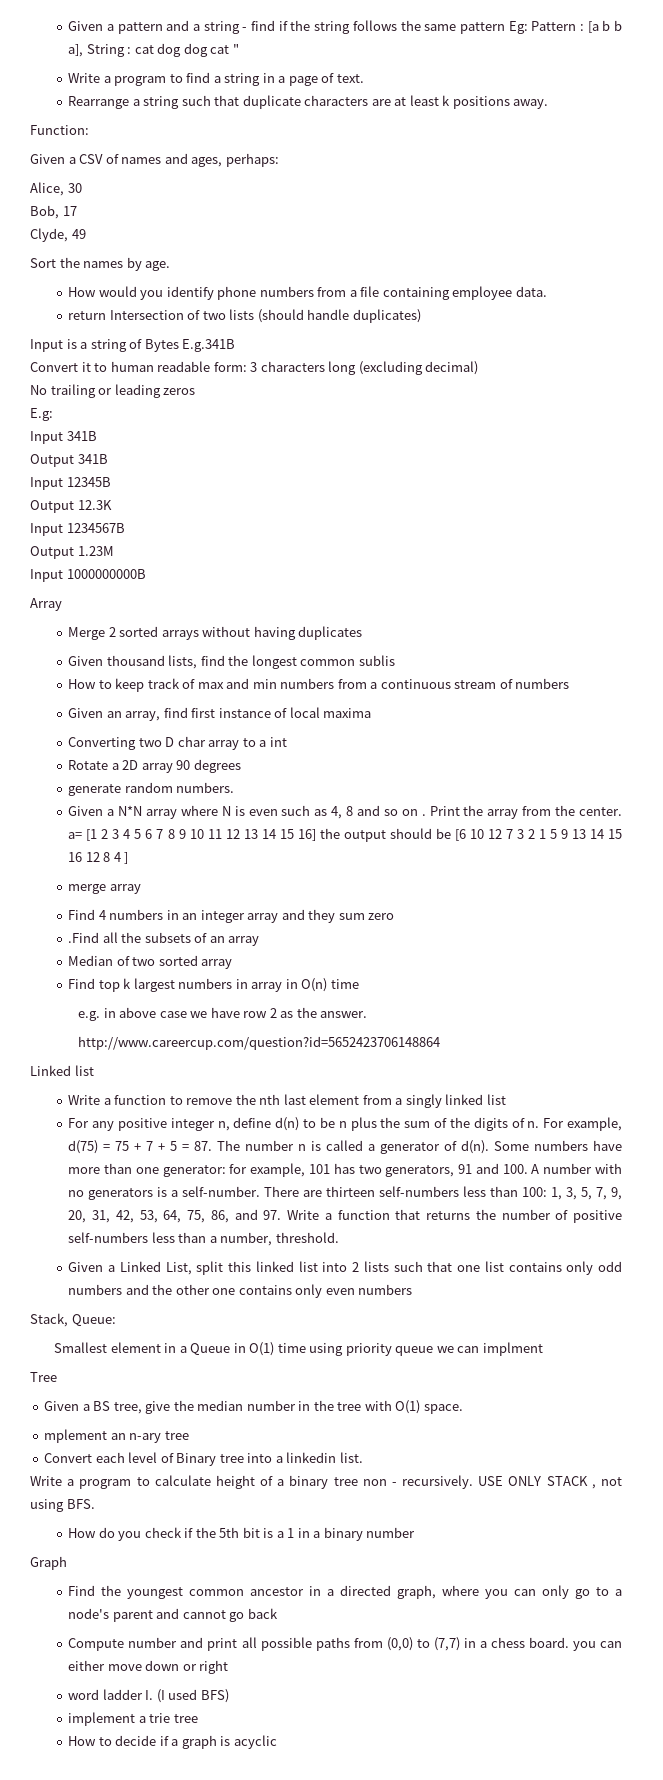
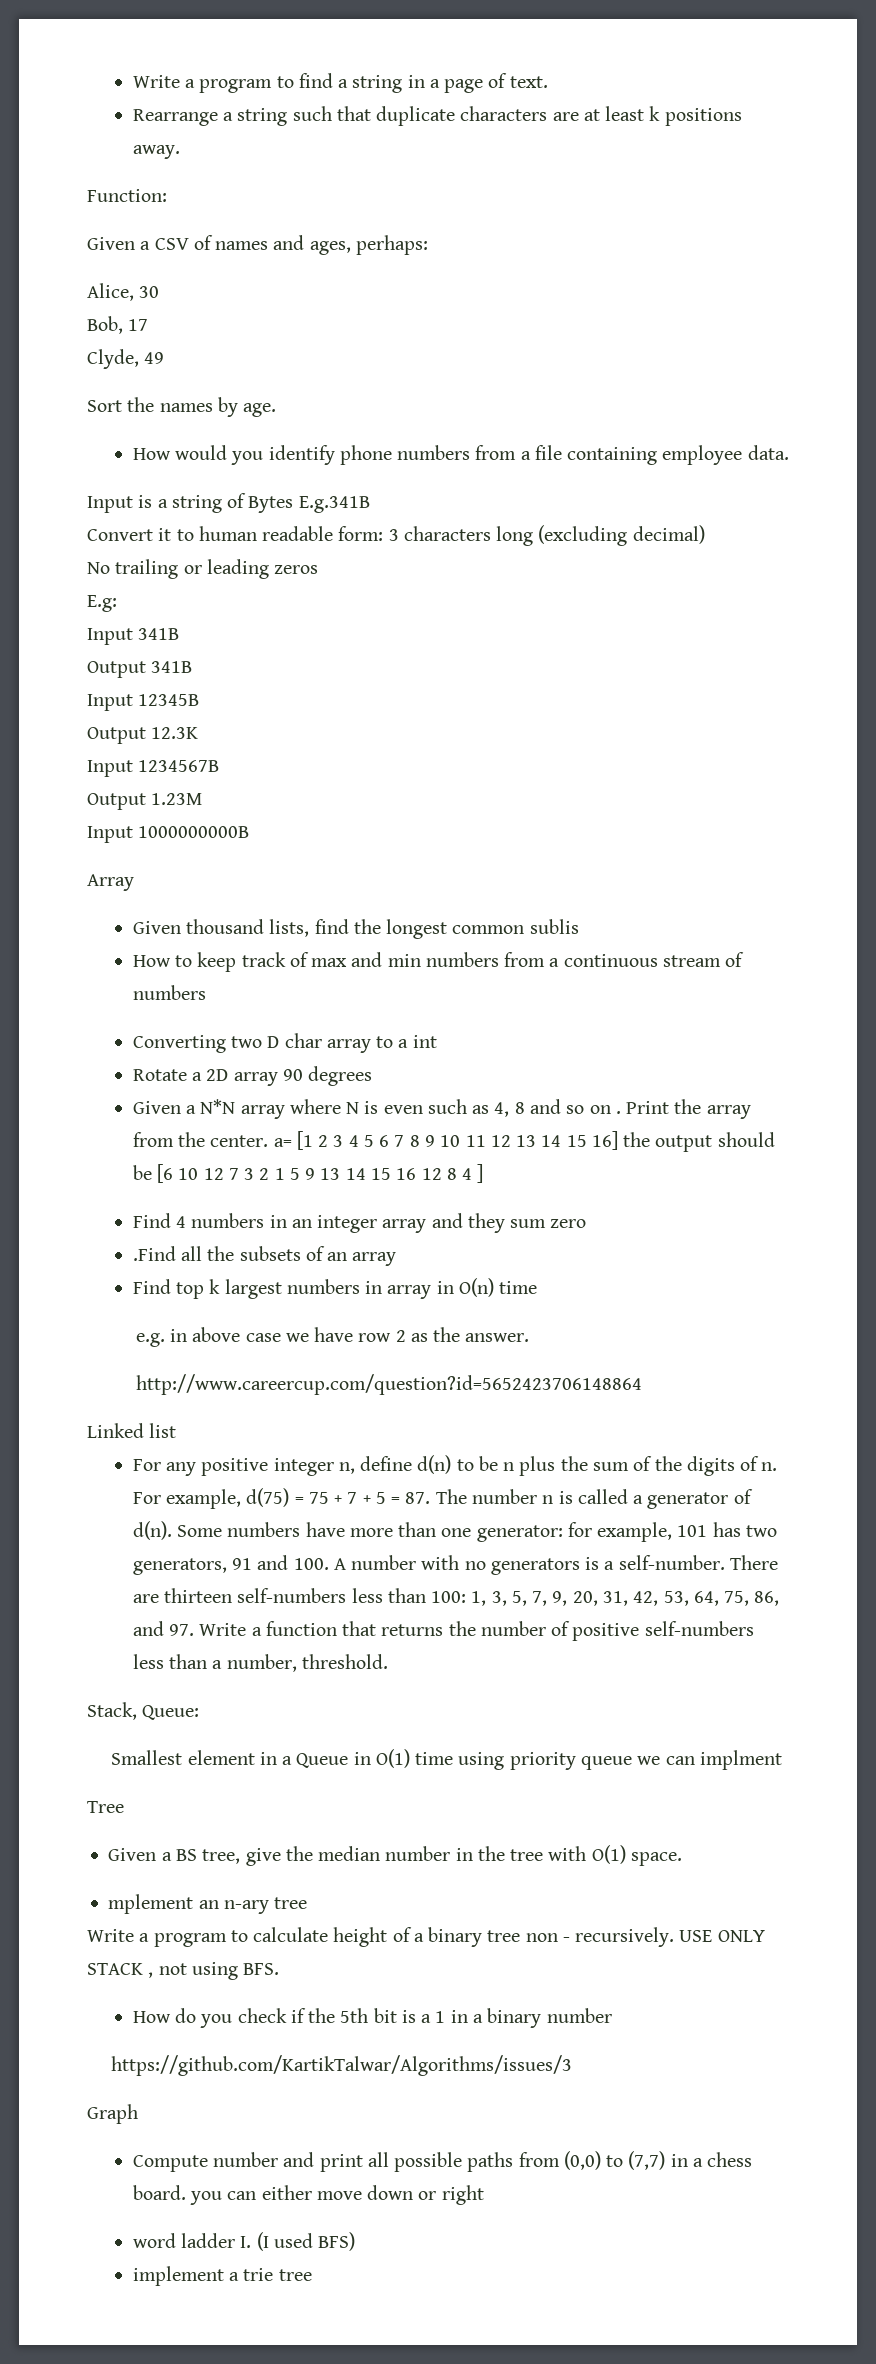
- Given a pattern and a string - find if the string follows the same pattern Eg: Pattern : [a b b a], String : cat dog dog cat "
- return Intersection of two lists (should handle duplicates)
- Merge 2 sorted arrays without having duplicates
- Given an array, find first instance of local maxima
- generate random numbers.
- merge array
- Median of two sorted array
- Write a function to remove the nth last element from a singly linked list
- Given a Linked List, split this linked list into 2 lists such that one list contains only odd numbers and the other one contains only even numbers
- Convert each level of Binary tree into a linkedin list.
+ https://github.com/KartikTalwar/Algorithms/issues/3
- Find the youngest common ancestor in a directed graph, where you can only go to a node's parent and cannot go back
- How to decide if a graph is acyclic

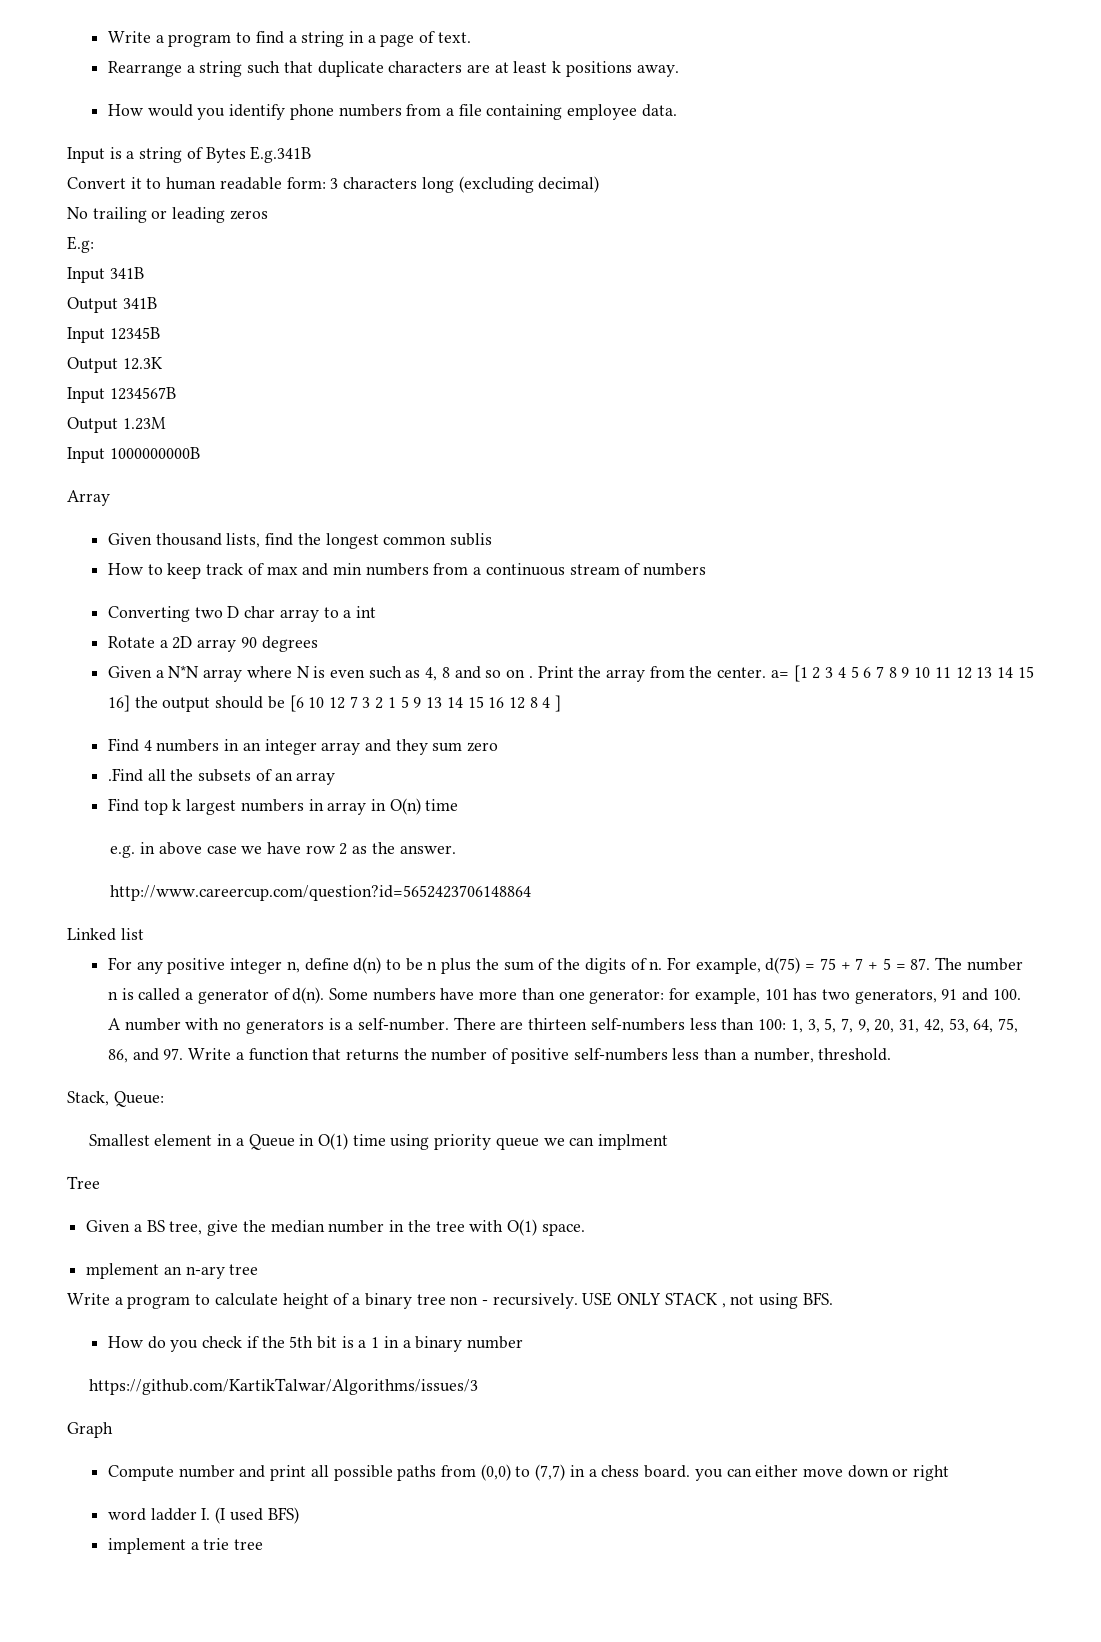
- Function:
- Given a CSV of names and ages, perhaps:
- Alice, 30
- Bob, 17
- Clyde, 49
- Sort the names by age.

